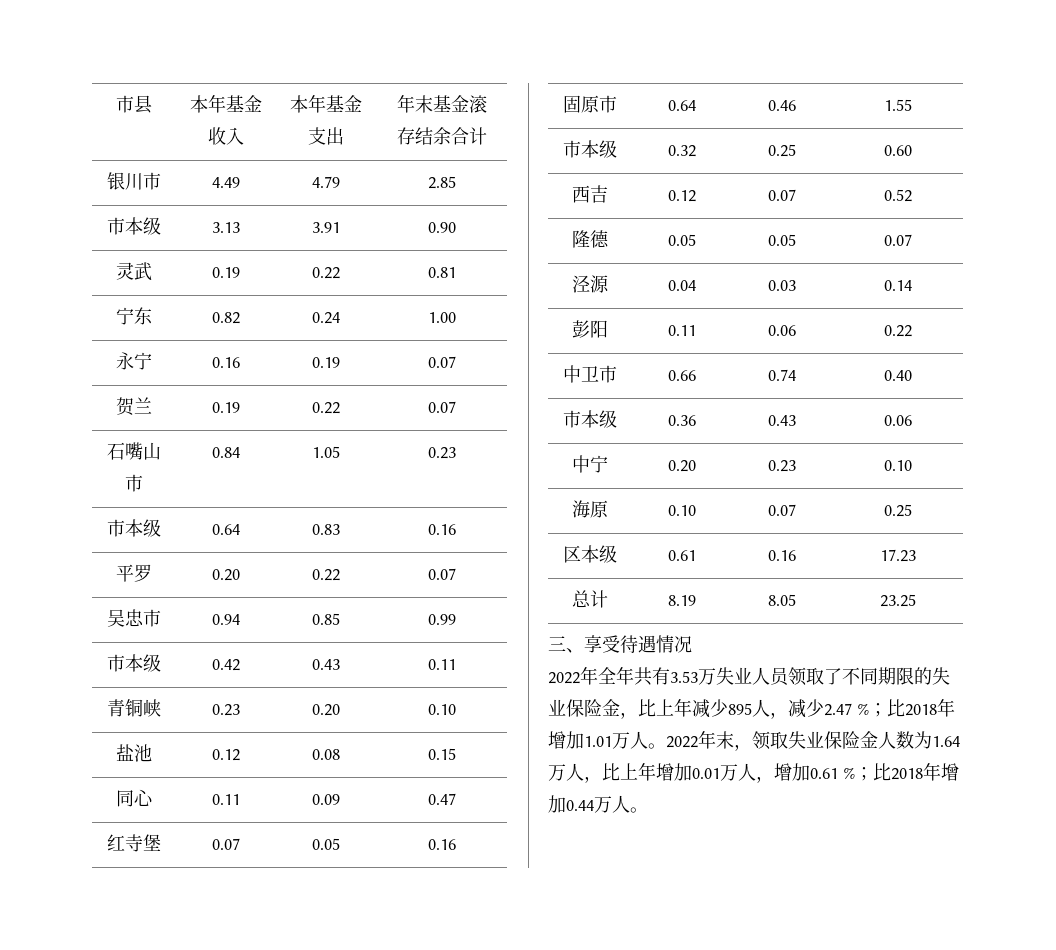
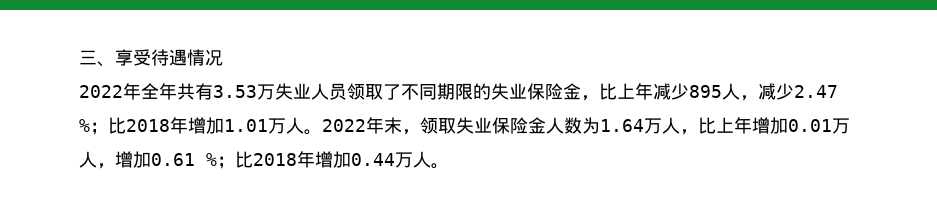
- 市县 | 本年基金收入 | 本年基金支出 | 年末基金滚存结余合计
- 银川市 | 4.49 | 4.79 | 2.85
- 市本级 | 3.13 | 3.91 | 0.90
- 灵武 | 0.19 | 0.22 | 0.81
- 宁东 | 0.82 | 0.24 | 1.00
- 永宁 | 0.16 | 0.19 | 0.07
- 贺兰 | 0.19 | 0.22 | 0.07
- 石嘴山市 | 0.84 | 1.05 | 0.23
- 市本级 | 0.64 | 0.83 | 0.16
- 平罗 | 0.20 | 0.22 | 0.07
- 吴忠市 | 0.94 | 0.85 | 0.99
- 市本级 | 0.42 | 0.43 | 0.11
- 青铜峡 | 0.23 | 0.20 | 0.10
- 盐池 | 0.12 | 0.08 | 0.15
- 同心 | 0.11 | 0.09 | 0.47
- 红寺堡 | 0.07 | 0.05 | 0.16
- 固原市 | 0.64 | 0.46 | 1.55
- 市本级 | 0.32 | 0.25 | 0.60
- 西吉 | 0.12 | 0.07 | 0.52
- 隆德 | 0.05 | 0.05 | 0.07
- 泾源 | 0.04 | 0.03 | 0.14
- 彭阳 | 0.11 | 0.06 | 0.22
- 中卫市 | 0.66 | 0.74 | 0.40
- 市本级 | 0.36 | 0.43 | 0.06
- 中宁 | 0.20 | 0.23 | 0.10
- 海原 | 0.10 | 0.07 | 0.25
- 区本级 | 0.61 | 0.16 | 17.23
- 总计 | 8.19 | 8.05 | 23.25

